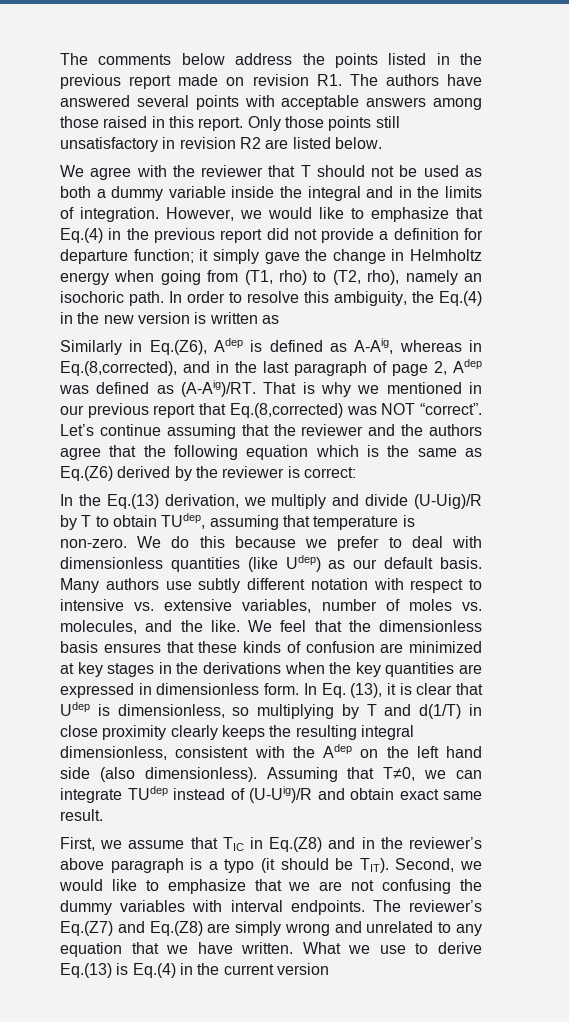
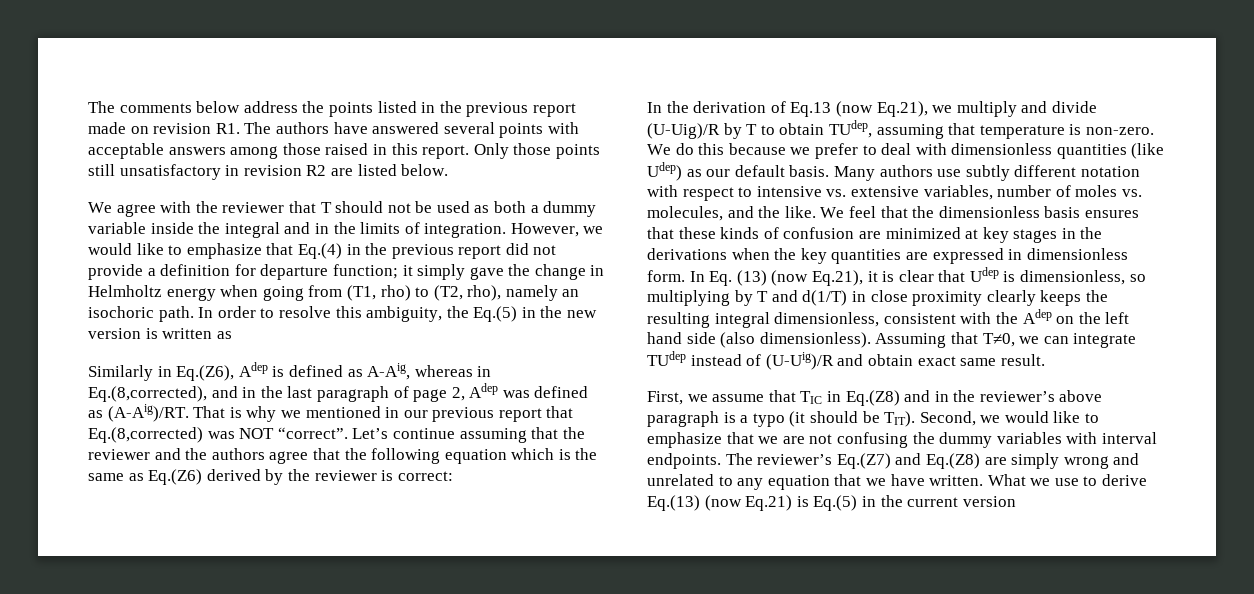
- In order to resolve this ambiguity, the Eq.(4) in the new version is written as
+ In order to resolve this ambiguity, the Eq.(5) in the new version is written as
- In the Eq.(13) derivation, we multiply and divide (U-Uig)/R by T to obtain TUdep, assuming that temperature is non-zero.
+ In the derivation of Eq.13 (now Eq.21), we multiply and divide (U-Uig)/R by T to obtain TUdep, assuming that temperature is non-zero.
- In Eq. (13), it is clear that Udep is dimensionless, so multiplying by T and d(1/T) in close proximity clearly keeps the resulting integral dimensionless, consistent with the Adep on the left hand side (also dimensionless).
+ In Eq. (13) (now Eq.21), it is clear that Udep is dimensionless, so multiplying by T and d(1/T) in close proximity clearly keeps the resulting integral dimensionless, consistent with the Adep on the left hand side (also dimensionless).
- What we use to derive Eq.(13) is Eq.(4) in the current version
+ What we use to derive Eq.(13) (now Eq.21) is Eq.(5) in the current version

